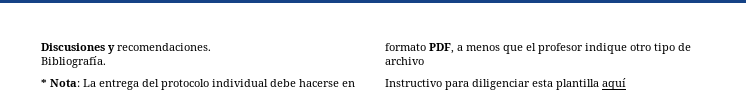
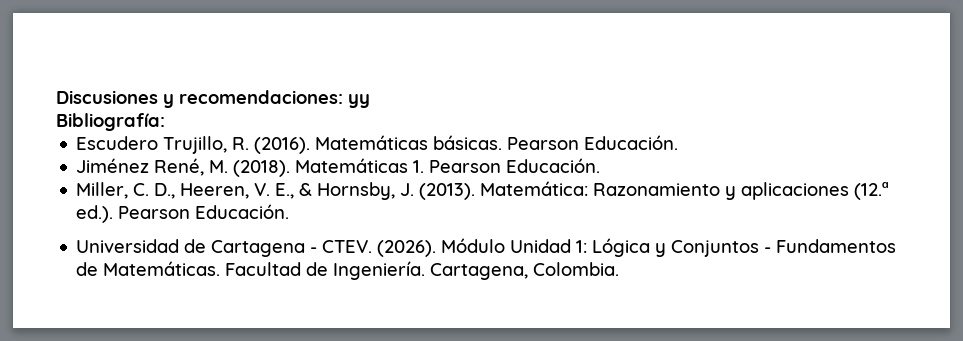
- Discusiones y recomendaciones.
- Bibliografía.
- * Nota: La entrega del protocolo individual debe hacerse en formato PDF, a menos que el profesor indique otro tipo de archivo
- Instructivo para diligenciar esta plantilla aquí
+ Discusiones y recomendaciones: yy
+ Bibliografía:
+ Escudero Trujillo, R. (2016). Matemáticas básicas. Pearson Educación.
+ Jiménez René, M. (2018). Matemáticas 1. Pearson Educación.
+ Miller, C. D., Heeren, V. E., & Hornsby, J. (2013). Matemática: Razonamiento y aplicaciones (12.ª ed.). Pearson Educación.
+ Universidad de Cartagena - CTEV. (2026). Módulo Unidad 1: Lógica y Conjuntos - Fundamentos de Matemáticas. Facultad de Ingeniería. Cartagena, Colombia.

